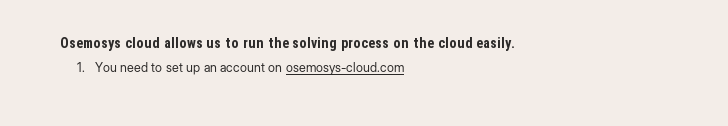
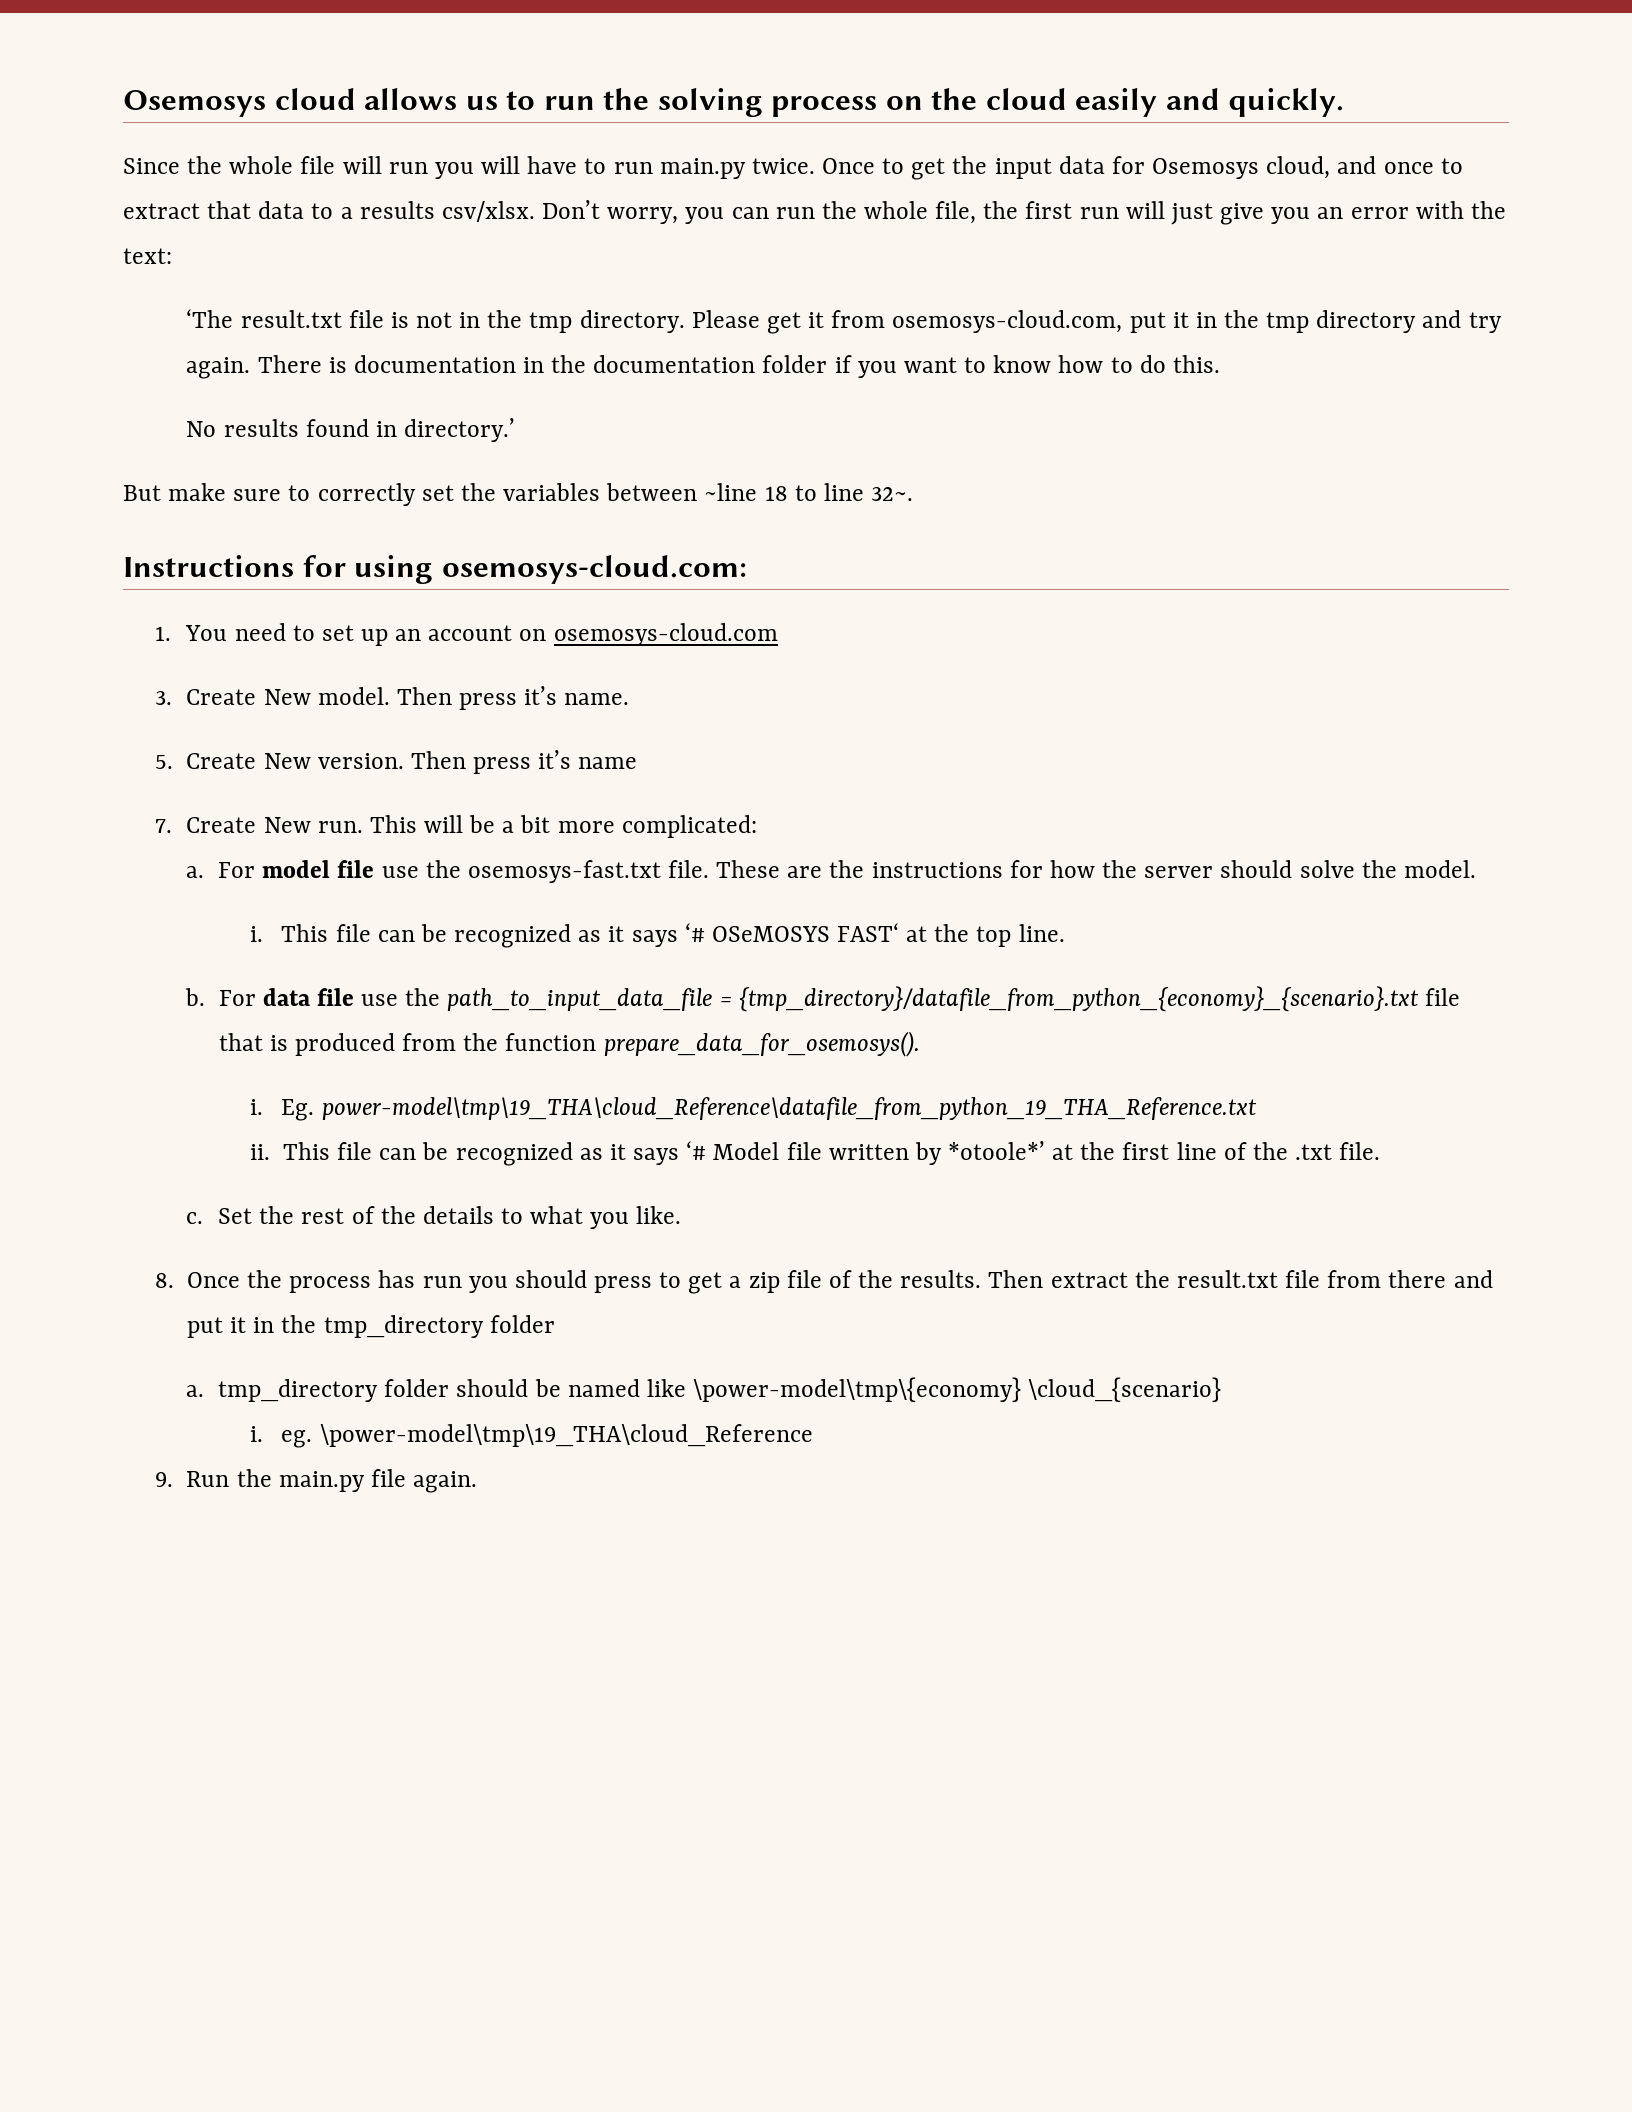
- Osemosys cloud allows us to run the solving process on the cloud easily.
+ Osemosys cloud allows us to run the solving process on the cloud easily and quickly.
+ Since the whole file will run you will have to run main.py twice. Once to get the input data for Osemosys cloud, and once to extract that data to a results csv/xlsx. Don’t worry, you can run the whole file, the first run will just give you an error with the text:
+ ‘The result.txt file is not in the tmp directory. Please get it from osemosys-cloud.com, put it in the tmp directory and try again. There is documentation in the documentation folder if you want to know how to do this.
+ No results found in directory.’
+ But make sure to correctly set the variables between ~line 18 to line 32~.
+ Instructions for using osemosys-cloud.com:
+ 3. Create New model. Then press it’s name.
+ 5. Create New version. Then press it’s name
+ 7. Create New run. This will be a bit more complicated:
+ a. For model file use the osemosys-fast.txt file. These are the instructions for how the server should solve the model.
+ i. This file can be recognized as it says ‘# OSeMOSYS FAST‘ at the top line.
+ b. For data file use the path_to_input_data_file = {tmp_directory}/datafile_from_python_{economy}_{scenario}.txt file that is produced from the function prepare_data_for_osemosys().
+ i. Eg. power-model\tmp\19_THA\cloud_Reference\datafile_from_python_19_THA_Reference.txt
+ ii. This file can be recognized as it says ‘# Model file written by *otoole*’ at the first line of the .txt file.
+ c. Set the rest of the details to what you like.
+ 8. Once the process has run you should press to get a zip file of the results. Then extract the result.txt file from there and put it in the tmp_directory folder
+ a. tmp_directory folder should be named like \power-model\tmp\{economy} \cloud_{scenario}
+ i. eg. \power-model\tmp\19_THA\cloud_Reference
+ 9. Run the main.py file again.

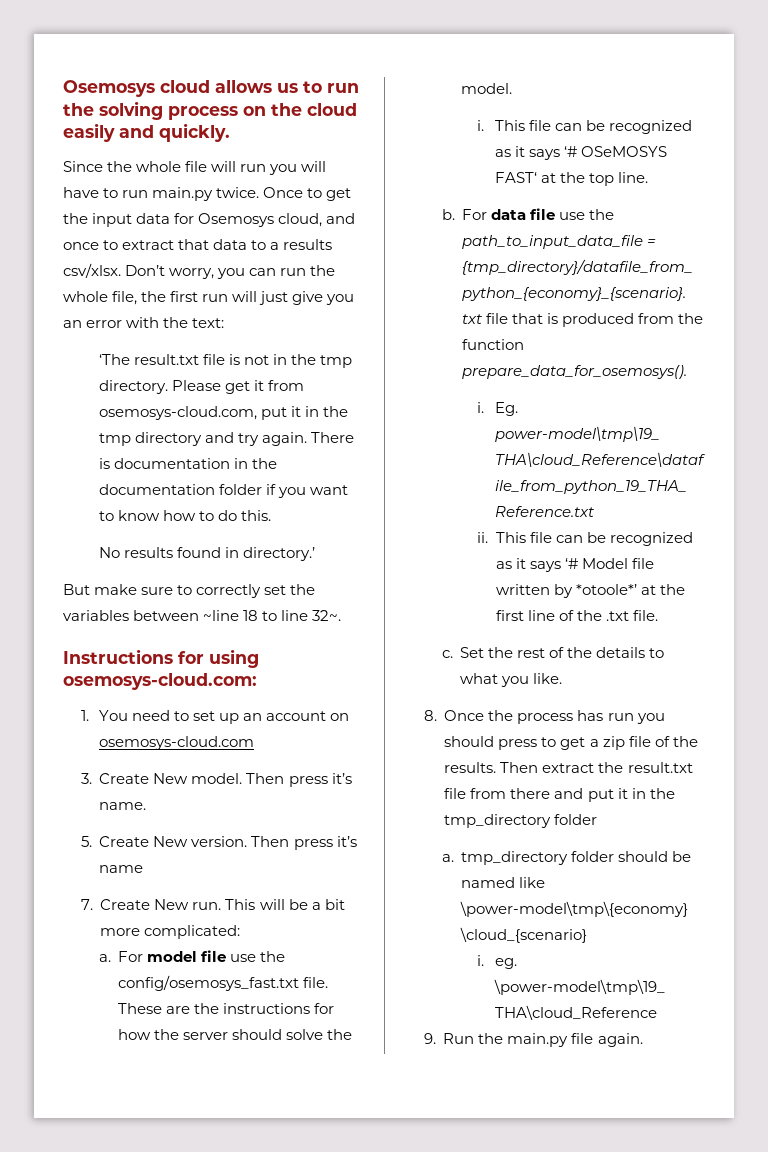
- For model file use the osemosys-fast.txt file.
+ For model file use the config/osemosys_fast.txt file.

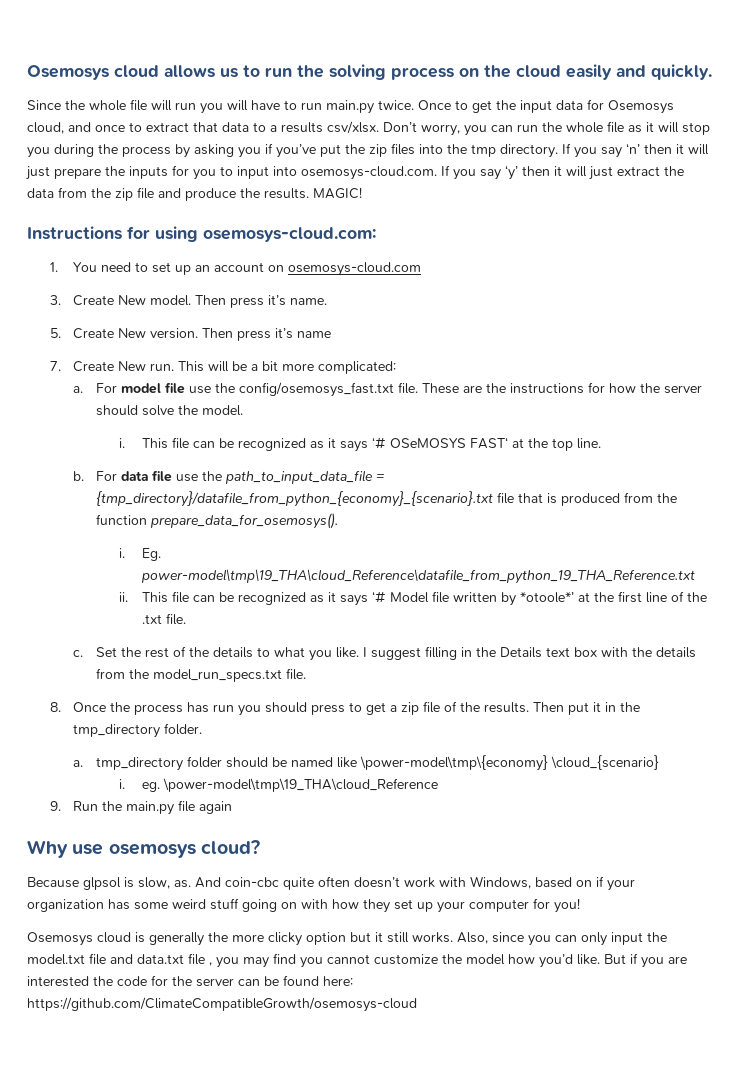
- Don’t worry, you can run the whole file, the first run will just give you an error with the text:
- ‘The result.txt file is not in the tmp directory. Please get it from osemosys-cloud.com, put it in the tmp directory and try again. There is documentation in the documentation folder if you want to know how to do this.
- No results found in directory.’
- But make sure to correctly set the variables between ~line 18 to line 32~.
+ Don’t worry, you can run the whole file as it will stop you during the process by asking you if you’ve put the zip files into the tmp directory. If you say ‘n’ then it will just prepare the inputs for you to input into osemosys-cloud.com. If you say ‘y’ then it will just extract the data from the zip file and produce the results. MAGIC!
+ I suggest filling in the Details text box with the details from the model_run_specs.txt file.
- Then extract the result.txt file from there and put it in the tmp_directory folder
+ Then put it in the tmp_directory folder.
- 9. Run the main.py file again.
+ 9. Run the main.py file again
+ Why use osemosys cloud?
+ Because glpsol is slow, as. And coin-cbc quite often doesn’t work with Windows, based on if your organization has some weird stuff going on with how they set up your computer for you!
+ Osemosys cloud is generally the more clicky option but it still works. Also, since you can only input the model.txt file and data.txt file , you may find you cannot customize the model how you’d like. But if you are interested the code for the server can be found here: https://github.com/ClimateCompatibleGrowth/osemosys-cloud

